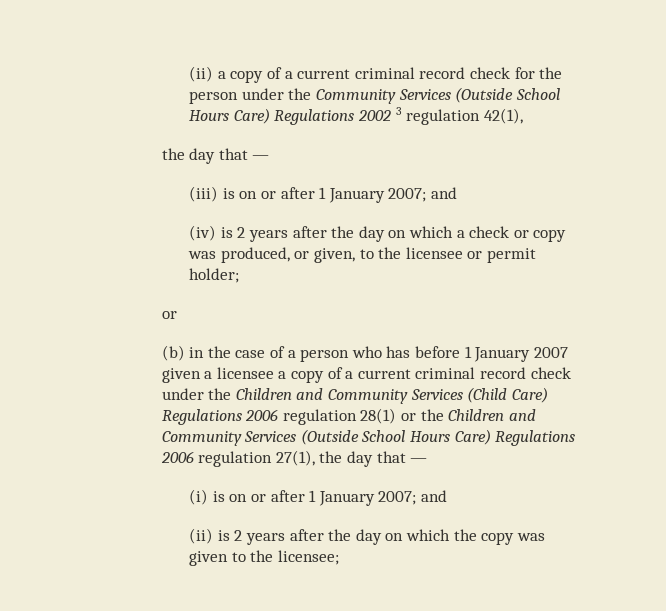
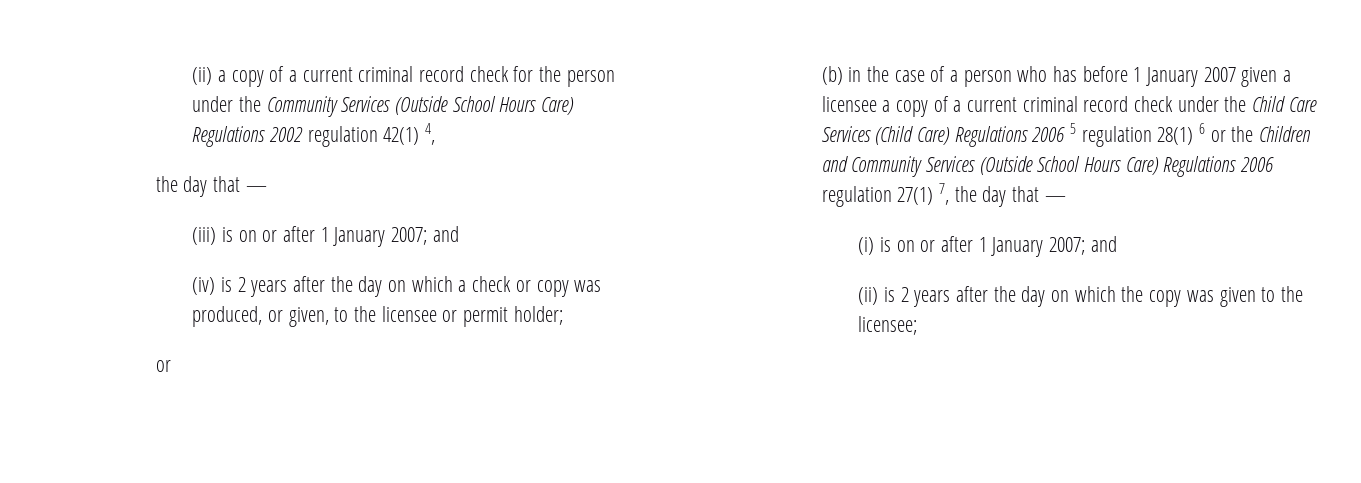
- (ii) a copy of a current criminal record check for the person under the Community Services (Outside School Hours Care) Regulations 2002 3 regulation 42(1),
+ (ii) a copy of a current criminal record check for the person under the Community Services (Outside School Hours Care) Regulations 2002 regulation 42(1) 4,
- (b) in the case of a person who has before 1 January 2007 given a licensee a copy of a current criminal record check under the Children and Community Services (Child Care) Regulations 2006 regulation 28(1) or the Children and Community Services (Outside School Hours Care) Regulations 2006 regulation 27(1), the day that —
+ (b) in the case of a person who has before 1 January 2007 given a licensee a copy of a current criminal record check under the Child Care Services (Child Care) Regulations 2006 5 regulation 28(1) 6 or the Children and Community Services (Outside School Hours Care) Regulations 2006 regulation 27(1) 7, the day that —

